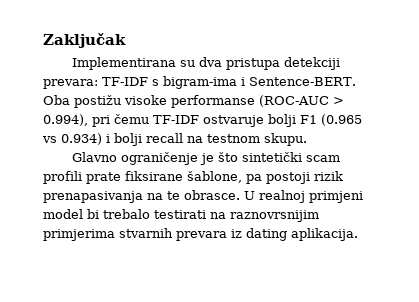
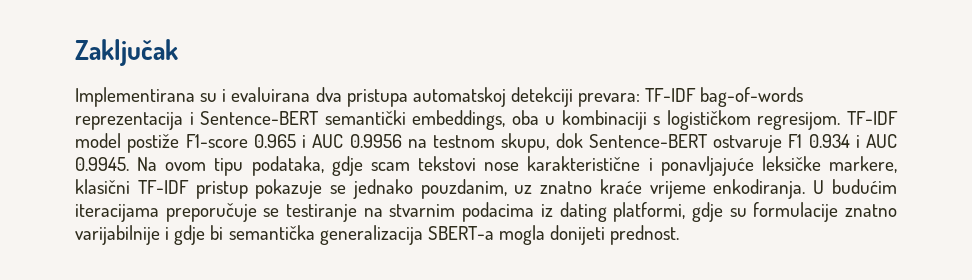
- Implementirana su dva pristupa detekciji prevara: TF-IDF s bigram-ima i Sentence-BERT. Oba postižu visoke performanse (ROC-AUC > 0.994), pri čemu TF-IDF ostvaruje bolji F1 (0.965 vs 0.934) i bolji recall na testnom skupu.
- Glavno ograničenje je što sintetički scam profili prate fiksirane šablone, pa postoji rizik prenapasivanja na te obrasce. U realnoj primjeni model bi trebalo testirati na raznovrsnijim primjerima stvarnih prevara iz dating aplikacija.
+ Implementirana su i evaluirana dva pristupa automatskoj detekciji prevara: TF-IDF bag-of-words reprezentacija i Sentence-BERT semantički embeddings, oba u kombinaciji s logističkom regresijom. TF-IDF model postiže F1-score 0.965 i AUC 0.9956 na testnom skupu, dok Sentence-BERT ostvaruje F1 0.934 i AUC 0.9945. Na ovom tipu podataka, gdje scam tekstovi nose karakteristične i ponavljajuće leksičke markere, klasični TF-IDF pristup pokazuje se jednako pouzdanim, uz znatno kraće vrijeme enkodiranja. U budućim iteracijama preporučuje se testiranje na stvarnim podacima iz dating platformi, gdje su formulacije znatno varijabilnije i gdje bi semantička generalizacija SBERT-a mogla donijeti prednost.

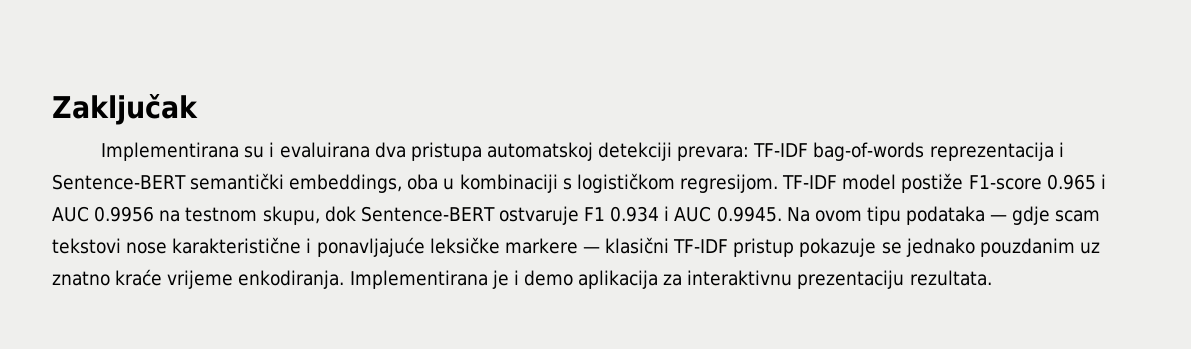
- TF-IDF model postiže F1-score 0.965 i AUC 0.9956 na testnom skupu, dok Sentence-BERT ostvaruje F1 0.934 i AUC 0.9945. Na ovom tipu podataka, gdje scam tekstovi nose karakteristične i ponavljajuće leksičke markere, klasični TF-IDF pristup pokazuje se jednako pouzdanim, uz znatno kraće vrijeme enkodiranja.
+ TF-IDF model postiže F1-score 0.965 i AUC 0.9956 na testnom skupu, dok Sentence-BERT ostvaruje F1 0.934 i AUC 0.9945. Na ovom tipu podataka — gdje scam tekstovi nose karakteristične i ponavljajuće leksičke markere — klasični TF-IDF pristup pokazuje se jednako pouzdanim uz znatno kraće vrijeme enkodiranja.
- U budućim iteracijama preporučuje se testiranje na stvarnim podacima iz dating platformi, gdje su formulacije znatno varijabilnije i gdje bi semantička generalizacija SBERT-a mogla donijeti prednost.
+ Implementirana je i demo aplikacija za interaktivnu prezentaciju rezultata.

